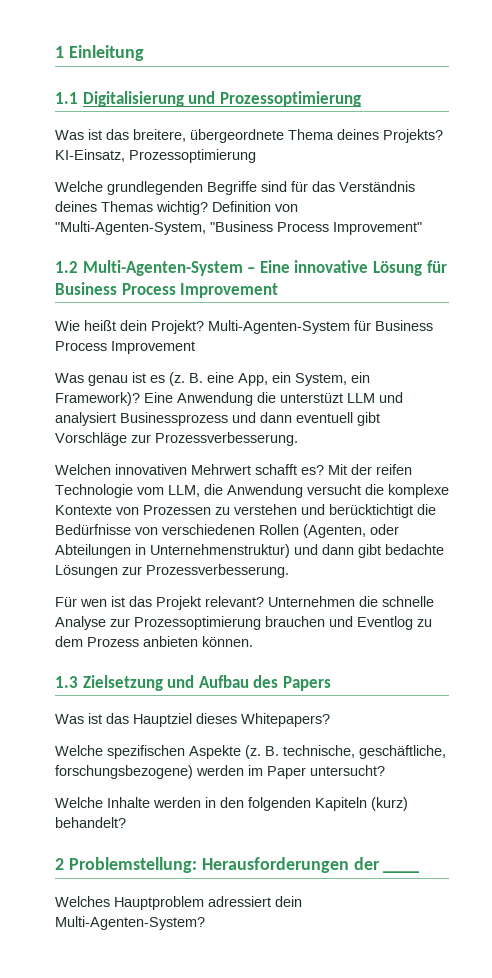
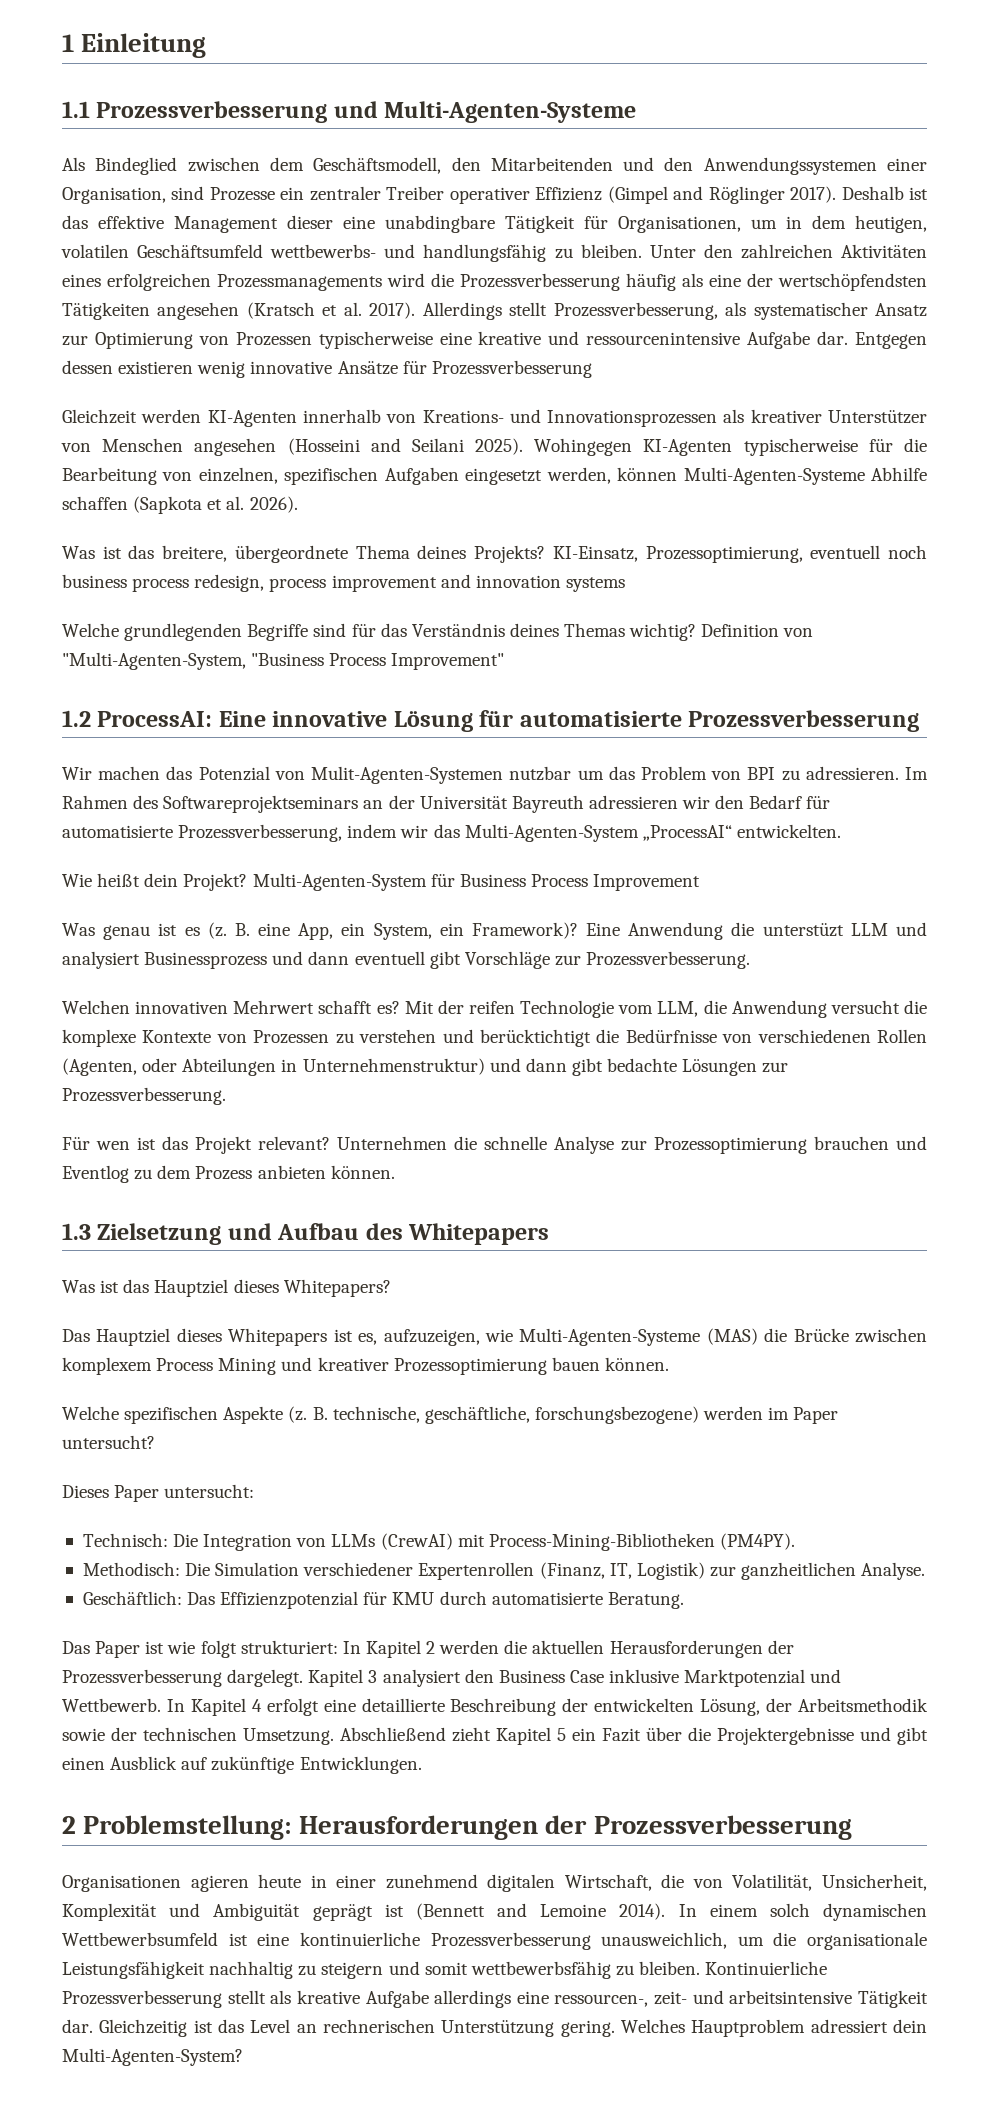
- 1.1 Digitalisierung und Prozessoptimierung
+ 1.1 Prozessverbesserung und Multi-Agenten-Systeme
+ Als Bindeglied zwischen dem Geschäftsmodell, den Mitarbeitenden und den Anwendungssystemen einer Organisation, sind Prozesse ein zentraler Treiber operativer Effizienz (Gimpel and Röglinger 2017). Deshalb ist das effektive Management dieser eine unabdingbare Tätigkeit für Organisationen, um in dem heutigen, volatilen Geschäftsumfeld wettbewerbs- und handlungsfähig zu bleiben. Unter den zahlreichen Aktivitäten eines erfolgreichen Prozessmanagements wird die Prozessverbesserung häufig als eine der wertschöpfendsten Tätigkeiten angesehen (Kratsch et al. 2017). Allerdings stellt Prozessverbesserung, als systematischer Ansatz zur Optimierung von Prozessen typischerweise eine kreative und ressourcenintensive Aufgabe dar. Entgegen dessen existieren wenig innovative Ansätze für Prozessverbesserung
+ Gleichzeit werden KI-Agenten innerhalb von Kreations- und Innovationsprozessen als kreativer Unterstützer von Menschen angesehen (Hosseini and Seilani 2025). Wohingegen KI-Agenten typischerweise für die Bearbeitung von einzelnen, spezifischen Aufgaben eingesetzt werden, können Multi-Agenten-Systeme Abhilfe schaffen (Sapkota et al. 2026).
- KI-Einsatz, Prozessoptimierung
+ KI-Einsatz, Prozessoptimierung, eventuell noch business process redesign, process improvement and innovation systems
- 1.2 Multi-Agenten-System – Eine innovative Lösung für Business Process Improvement
+ 1.2 ProcessAI: Eine innovative Lösung für automatisierte Prozessverbesserung
+ Wir machen das Potenzial von Mulit-Agenten-Systemen nutzbar um das Problem von BPI zu adressieren. Im Rahmen des Softwareprojektseminars an der Universität Bayreuth adressieren wir den Bedarf für automatisierte Prozessverbesserung, indem wir das Multi-Agenten-System „ProcessAI“ entwickelten.
- 1.3 Zielsetzung und Aufbau des Papers
+ 1.3 Zielsetzung und Aufbau des Whitepapers
+ Das Hauptziel dieses Whitepapers ist es, aufzuzeigen, wie Multi-Agenten-Systeme (MAS) die Brücke zwischen komplexem Process Mining und kreativer Prozessoptimierung bauen können.
- Welche Inhalte werden in den folgenden Kapiteln (kurz) behandelt?
- 2 Problemstellung: Herausforderungen der ____
- Welches Hauptproblem adressiert dein Multi-Agenten-System?
+ Dieses Paper untersucht:
+ Technisch: Die Integration von LLMs (CrewAI) mit Process-Mining-Bibliotheken (PM4PY).
+ Methodisch: Die Simulation verschiedener Expertenrollen (Finanz, IT, Logistik) zur ganzheitlichen Analyse.
+ Geschäftlich: Das Effizienzpotenzial für KMU durch automatisierte Beratung.
+ Das Paper ist wie folgt strukturiert: In Kapitel 2 werden die aktuellen Herausforderungen der Prozessverbesserung dargelegt. Kapitel 3 analysiert den Business Case inklusive Marktpotenzial und Wettbewerb. In Kapitel 4 erfolgt eine detaillierte Beschreibung der entwickelten Lösung, der Arbeitsmethodik sowie der technischen Umsetzung. Abschließend zieht Kapitel 5 ein Fazit über die Projektergebnisse und gibt einen Ausblick auf zukünftige Entwicklungen.
+ 2 Problemstellung: Herausforderungen der Prozessverbesserung
+ Organisationen agieren heute in einer zunehmend digitalen Wirtschaft, die von Volatilität, Unsicherheit, Komplexität und Ambiguität geprägt ist (Bennett and Lemoine 2014). In einem solch dynamischen Wettbewerbsumfeld ist eine kontinuierliche Prozessverbesserung unausweichlich, um die organisationale Leistungsfähigkeit nachhaltig zu steigern und somit wettbewerbsfähig zu bleiben. Kontinuierliche Prozessverbesserung stellt als kreative Aufgabe allerdings eine ressourcen-, zeit- und arbeitsintensive Tätigkeit dar. Gleichzeitig ist das Level an rechnerischen Unterstützung gering. Welches Hauptproblem adressiert dein Multi-Agenten-System?

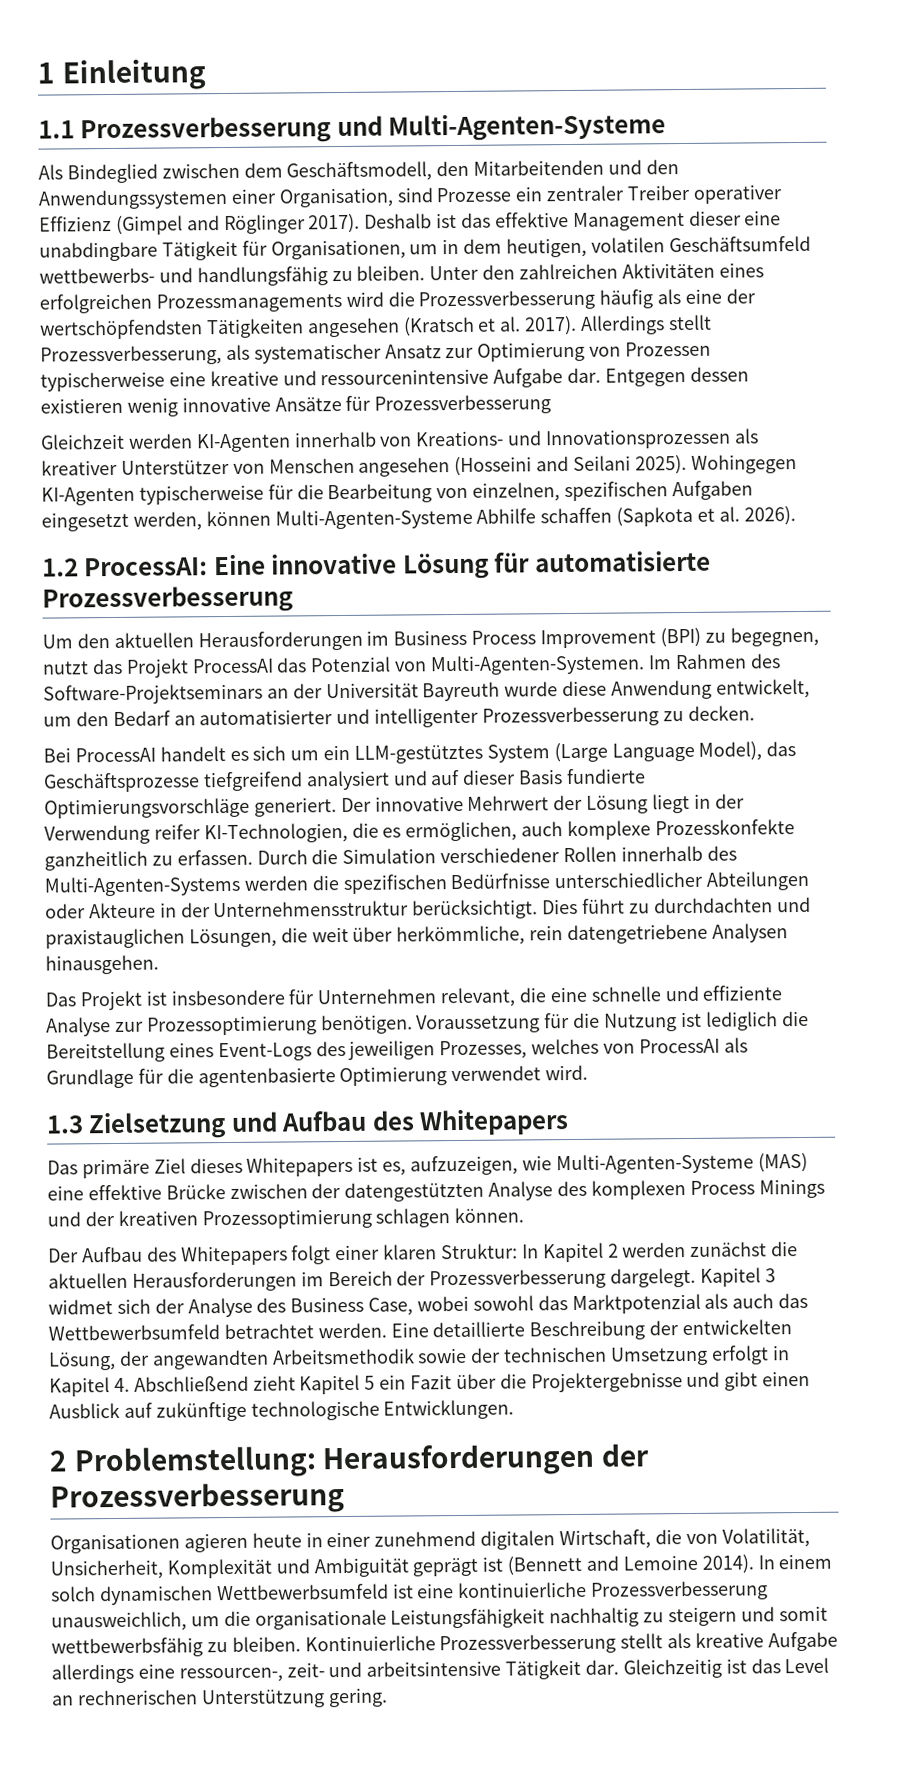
- Was ist das breitere, übergeordnete Thema deines Projekts? KI-Einsatz, Prozessoptimierung, eventuell noch business process redesign, process improvement and innovation systems
- Welche grundlegenden Begriffe sind für das Verständnis deines Themas wichtig? Definition von "Multi-Agenten-System, "Business Process Improvement"
- Wir machen das Potenzial von Mulit-Agenten-Systemen nutzbar um das Problem von BPI zu adressieren.
+ Um den aktuellen Herausforderungen im Business Process Improvement (BPI) zu begegnen, nutzt das Projekt ProcessAI das Potenzial von Multi-Agenten-Systemen.
- Im Rahmen des Softwareprojektseminars an der Universität Bayreuth adressieren wir den Bedarf für automatisierte Prozessverbesserung, indem wir das Multi-Agenten-System „ProcessAI“ entwickelten.
- Wie heißt dein Projekt? Multi-Agenten-System für Business Process Improvement
- Was genau ist es (z. B. eine App, ein System, ein Framework)? Eine Anwendung die unterstüzt LLM und analysiert Businessprozess und dann eventuell gibt Vorschläge zur Prozessverbesserung.
- Welchen innovativen Mehrwert schafft es? Mit der reifen Technologie vom LLM, die Anwendung versucht die komplexe Kontexte von Prozessen zu verstehen und berücktichtigt die Bedürfnisse von verschiedenen Rollen (Agenten, oder Abteilungen in Unternehmenstruktur) und dann gibt bedachte Lösungen zur Prozessverbesserung.
- Für wen ist das Projekt relevant? Unternehmen die schnelle Analyse zur Prozessoptimierung brauchen und Eventlog zu dem Prozess anbieten können.
+ Im Rahmen des Software-Projektseminars an der Universität Bayreuth wurde diese Anwendung entwickelt, um den Bedarf an automatisierter und intelligenter Prozessverbesserung zu decken.
+ Bei ProcessAI handelt es sich um ein LLM-gestütztes System (Large Language Model), das Geschäftsprozesse tiefgreifend analysiert und auf dieser Basis fundierte Optimierungsvorschläge generiert. Der innovative Mehrwert der Lösung liegt in der Verwendung reifer KI-Technologien, die es ermöglichen, auch komplexe Prozesskonfekte ganzheitlich zu erfassen. Durch die Simulation verschiedener Rollen innerhalb des Multi-Agenten-Systems werden die spezifischen Bedürfnisse unterschiedlicher Abteilungen oder Akteure in der Unternehmensstruktur berücksichtigt. Dies führt zu durchdachten und praxistauglichen Lösungen, die weit über herkömmliche, rein datengetriebene Analysen hinausgehen.
+ Das Projekt ist insbesondere für Unternehmen relevant, die eine schnelle und effiziente Analyse zur Prozessoptimierung benötigen. Voraussetzung für die Nutzung ist lediglich die Bereitstellung eines Event-Logs des jeweiligen Prozesses, welches von ProcessAI als Grundlage für die agentenbasierte Optimierung verwendet wird.
- Was ist das Hauptziel dieses Whitepapers?
- Das Hauptziel dieses Whitepapers ist es, aufzuzeigen, wie Multi-Agenten-Systeme (MAS) die Brücke zwischen komplexem Process Mining und kreativer Prozessoptimierung bauen können.
- Welche spezifischen Aspekte (z. B. technische, geschäftliche, forschungsbezogene) werden im Paper untersucht?
- Dieses Paper untersucht:
- Technisch: Die Integration von LLMs (CrewAI) mit Process-Mining-Bibliotheken (PM4PY).
- Methodisch: Die Simulation verschiedener Expertenrollen (Finanz, IT, Logistik) zur ganzheitlichen Analyse.
- Geschäftlich: Das Effizienzpotenzial für KMU durch automatisierte Beratung.
- Das Paper ist wie folgt strukturiert: In Kapitel 2 werden die aktuellen Herausforderungen der Prozessverbesserung dargelegt.
+ Das primäre Ziel dieses Whitepapers ist es, aufzuzeigen, wie Multi-Agenten-Systeme (MAS) eine effektive Brücke zwischen der datengestützten Analyse des komplexen Process Minings und der kreativen Prozessoptimierung schlagen können.
+ Der Aufbau des Whitepapers folgt einer klaren Struktur: In Kapitel 2 werden zunächst die aktuellen Herausforderungen im Bereich der Prozessverbesserung dargelegt.
- Kapitel 3 analysiert den Business Case inklusive Marktpotenzial und Wettbewerb. In Kapitel 4 erfolgt eine detaillierte Beschreibung der entwickelten Lösung, der Arbeitsmethodik sowie der technischen Umsetzung. Abschließend zieht Kapitel 5 ein Fazit über die Projektergebnisse und gibt einen Ausblick auf zukünftige Entwicklungen.
+ Kapitel 3 widmet sich der Analyse des Business Case, wobei sowohl das Marktpotenzial als auch das Wettbewerbsumfeld betrachtet werden. Eine detaillierte Beschreibung der entwickelten Lösung, der angewandten Arbeitsmethodik sowie der technischen Umsetzung erfolgt in Kapitel 4. Abschließend zieht Kapitel 5 ein Fazit über die Projektergebnisse und gibt einen Ausblick auf zukünftige technologische Entwicklungen.
- Welches Hauptproblem adressiert dein Multi-Agenten-System?

